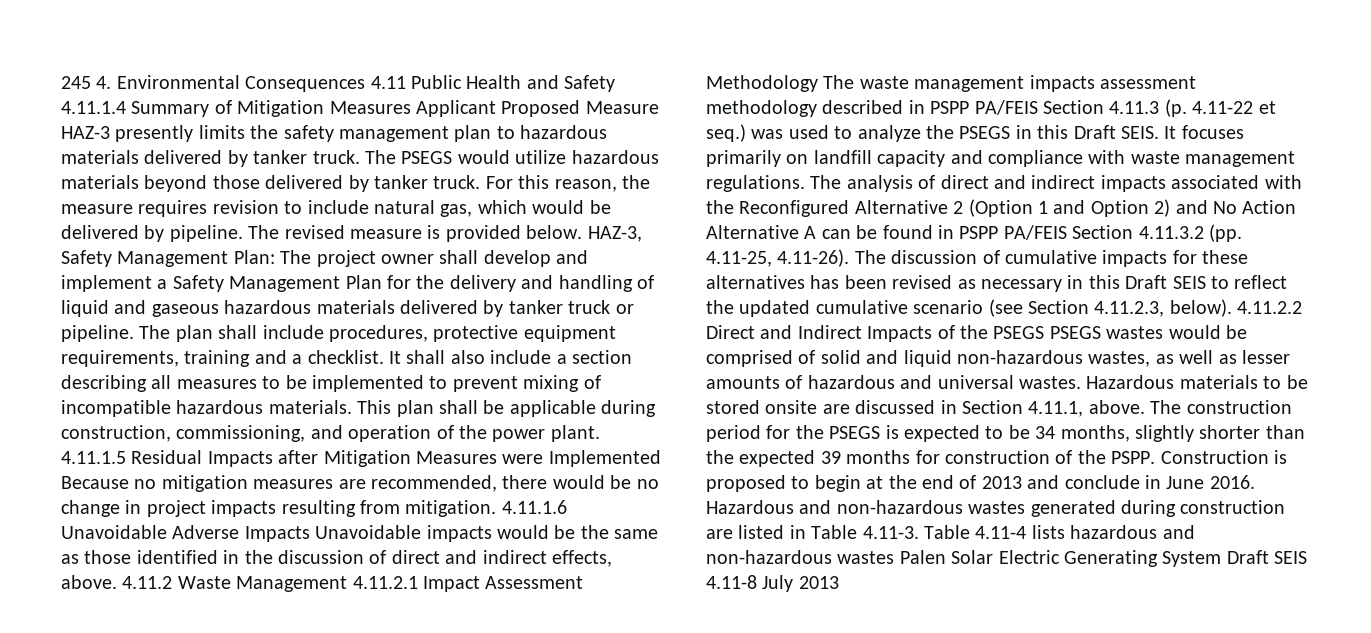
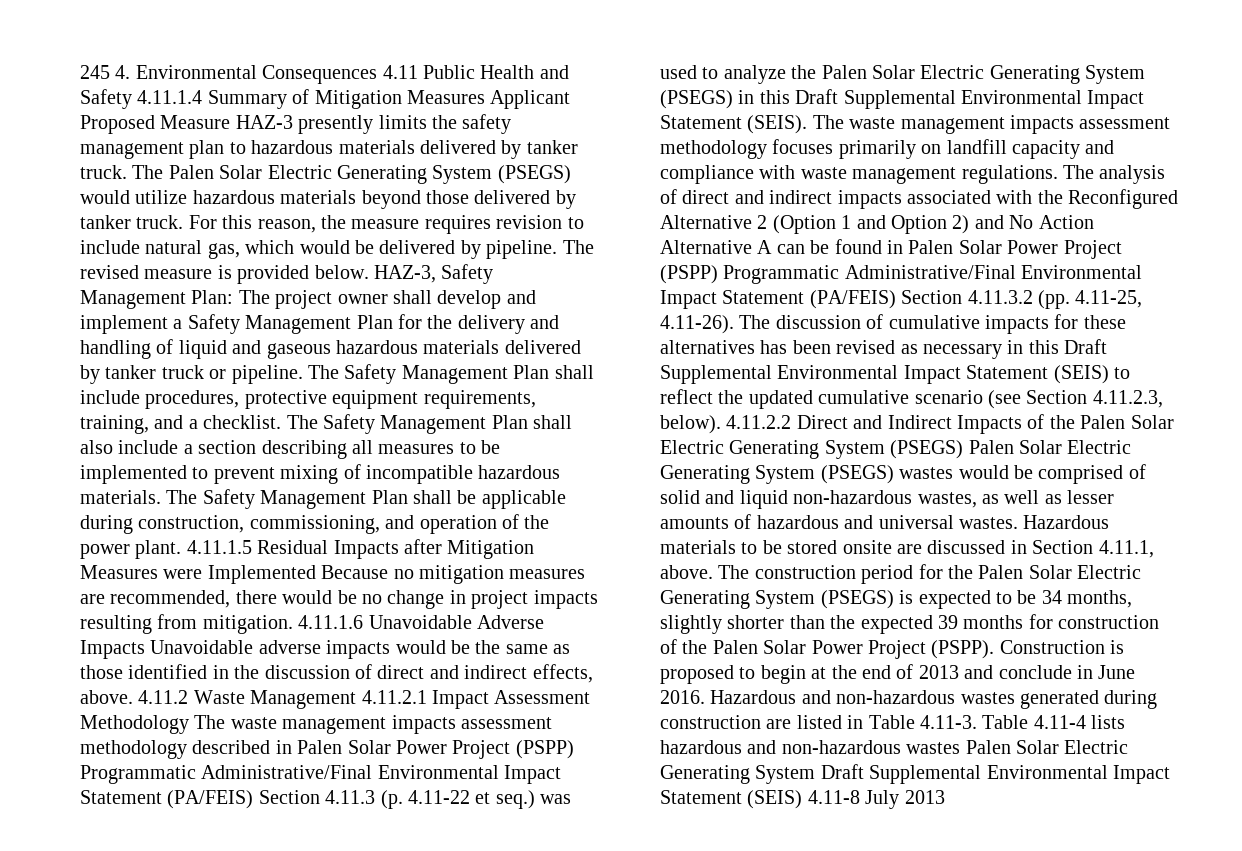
- The PSEGS would utilize hazardous materials beyond those delivered by tanker truck.
+ The Palen Solar Electric Generating System (PSEGS) would utilize hazardous materials beyond those delivered by tanker truck.
- The plan shall include procedures, protective equipment requirements, training and a checklist.
+ The Safety Management Plan shall include procedures, protective equipment requirements, training, and a checklist.
- It shall also include a section describing all measures to be implemented to prevent mixing of incompatible hazardous materials.
+ The Safety Management Plan shall also include a section describing all measures to be implemented to prevent mixing of incompatible hazardous materials.
- This plan shall be applicable during construction, commissioning, and operation of the power plant.
+ The Safety Management Plan shall be applicable during construction, commissioning, and operation of the power plant.
- 4.11.1.6 Unavoidable Adverse Impacts Unavoidable impacts would be the same as those identified in the discussion of direct and indirect effects, above.
+ 4.11.1.6 Unavoidable Adverse Impacts Unavoidable adverse impacts would be the same as those identified in the discussion of direct and indirect effects, above.
- 4.11.2 Waste Management 4.11.2.1 Impact Assessment Methodology The waste management impacts assessment methodology described in PSPP PA/FEIS Section 4.11.3 (p. 4.11-22 et seq.) was used to analyze the PSEGS in this Draft SEIS. It focuses primarily on landfill capacity and compliance with waste management regulations.
+ 4.11.2 Waste Management 4.11.2.1 Impact Assessment Methodology The waste management impacts assessment methodology described in Palen Solar Power Project (PSPP) Programmatic Administrative/Final Environmental Impact Statement (PA/FEIS) Section 4.11.3 (p. 4.11-22 et seq.) was used to analyze the Palen Solar Electric Generating System (PSEGS) in this Draft Supplemental Environmental Impact Statement (SEIS). The waste management impacts assessment methodology focuses primarily on landfill capacity and compliance with waste management regulations.
- The analysis of direct and indirect impacts associated with the Reconfigured Alternative 2 (Option 1 and Option 2) and No Action Alternative A can be found in PSPP PA/FEIS Section 4.11.3.2 (pp. 4.11-25, 4.11-26). The discussion of cumulative impacts for these alternatives has been revised as necessary in this Draft SEIS to reflect the updated cumulative scenario (see Section 4.11.2.3, below).
+ The analysis of direct and indirect impacts associated with the Reconfigured Alternative 2 (Option 1 and Option 2) and No Action Alternative A can be found in Palen Solar Power Project (PSPP) Programmatic Administrative/Final Environmental Impact Statement (PA/FEIS) Section 4.11.3.2 (pp. 4.11-25, 4.11-26). The discussion of cumulative impacts for these alternatives has been revised as necessary in this Draft Supplemental Environmental Impact Statement (SEIS) to reflect the updated cumulative scenario (see Section 4.11.2.3, below).
- 4.11.2.2 Direct and Indirect Impacts of the PSEGS PSEGS wastes would be comprised of solid and liquid non-hazardous wastes, as well as lesser amounts of hazardous and universal wastes.
+ 4.11.2.2 Direct and Indirect Impacts of the Palen Solar Electric Generating System (PSEGS) Palen Solar Electric Generating System (PSEGS) wastes would be comprised of solid and liquid non-hazardous wastes, as well as lesser amounts of hazardous and universal wastes.
- The construction period for the PSEGS is expected to be 34 months, slightly shorter than the expected 39 months for construction of the PSPP.
+ The construction period for the Palen Solar Electric Generating System (PSEGS) is expected to be 34 months, slightly shorter than the expected 39 months for construction of the Palen Solar Power Project (PSPP).
- Hazardous and non-hazardous wastes generated during construction are listed in Table 4.11-3. Table 4.11-4 lists hazardous and non-hazardous wastes Palen Solar Electric Generating System Draft SEIS 4.11-8 July 2013
+ Hazardous and non-hazardous wastes generated during construction are listed in Table 4.11-3. Table 4.11-4 lists hazardous and non-hazardous wastes Palen Solar Electric Generating System Draft Supplemental Environmental Impact Statement (SEIS) 4.11-8 July 2013

